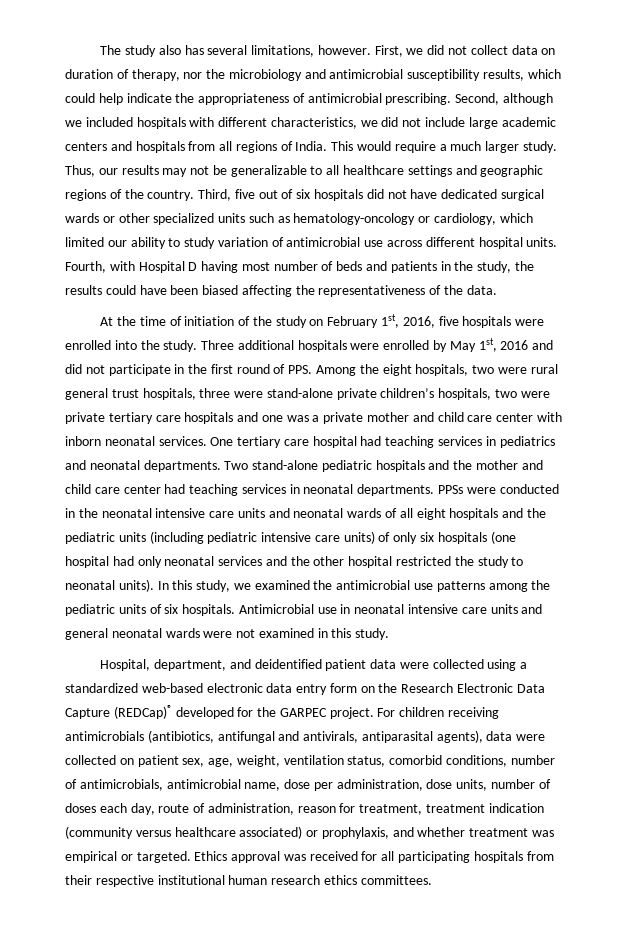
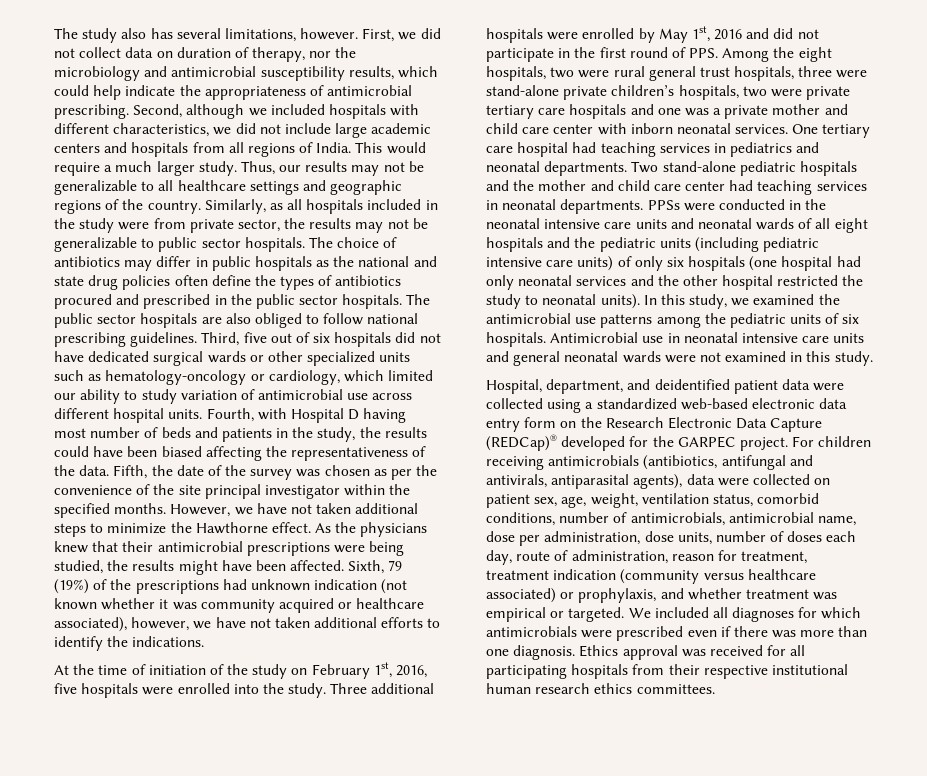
+ Similarly, as all hospitals included in the study were from private sector, the results may not be generalizable to public sector hospitals. The choice of antibiotics may differ in public hospitals as the national and state drug policies often define the types of antibiotics procured and prescribed in the public sector hospitals. The public sector hospitals are also obliged to follow national prescribing guidelines.
+ Fifth, the date of the survey was chosen as per the convenience of the site principal investigator within the specified months. However, we have not taken additional steps to minimize the Hawthorne effect. As the physicians knew that their antimicrobial prescriptions were being studied, the results might have been affected. Sixth, 79 (19%) of the prescriptions had unknown indication (not known whether it was community acquired or healthcare associated), however, we have not taken additional efforts to identify the indications.
+ We included all diagnoses for which antimicrobials were prescribed even if there was more than one diagnosis.

